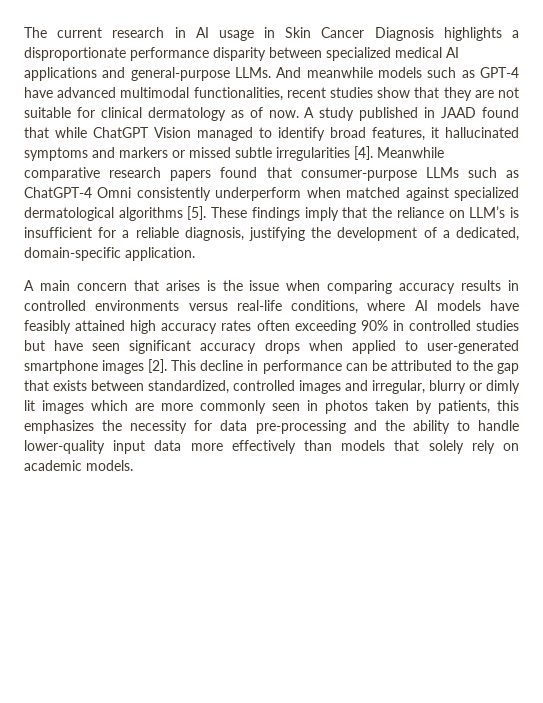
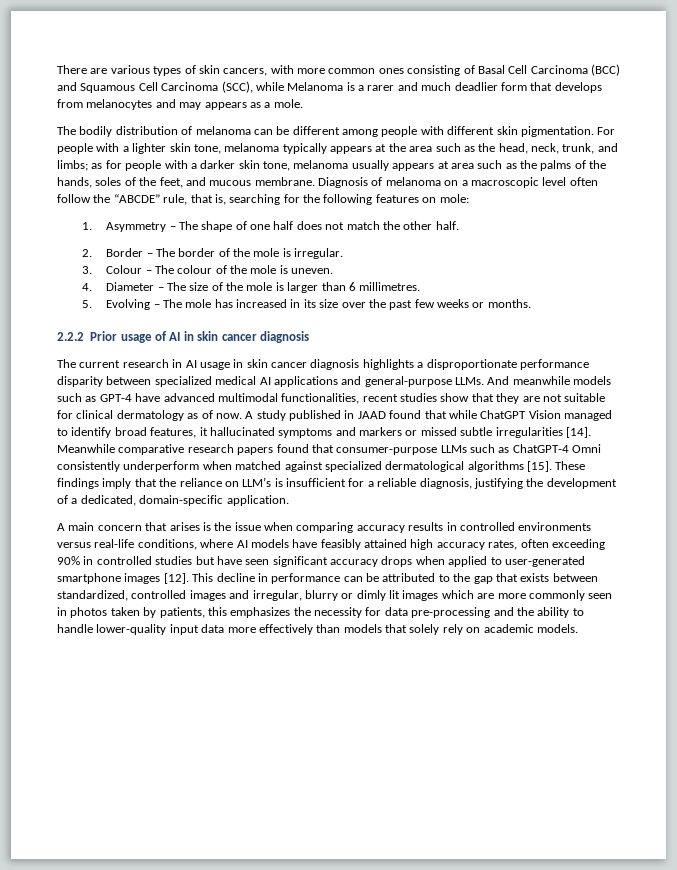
+ There are various types of skin cancers, with more common ones consisting of Basal Cell Carcinoma (BCC) and Squamous Cell Carcinoma (SCC), while Melanoma is a rarer and much deadlier form that develops from melanocytes and may appears as a mole.
+ The bodily distribution of melanoma can be different among people with different skin pigmentation. For people with a lighter skin tone, melanoma typically appears at the area such as the head, neck, trunk, and limbs; as for people with a darker skin tone, melanoma usually appears at area such as the palms of the hands, soles of the feet, and mucous membrane. Diagnosis of melanoma on a macroscopic level often follow the “ABCDE” rule, that is, searching for the following features on mole:
+ 1. Asymmetry – The shape of one half does not match the other half.
+ 2. Border – The border of the mole is irregular.
+ 3. Colour – The colour of the mole is uneven.
+ 4. Diameter – The size of the mole is larger than 6 millimetres.
+ 5. Evolving – The mole has increased in its size over the past few weeks or months.
+ 2.2.2 Prior usage of AI in skin cancer diagnosis
- The current research in AI usage in Skin Cancer Diagnosis highlights a disproportionate performance disparity between specialized medical AI applications and general-purpose LLMs.
+ The current research in AI usage in skin cancer diagnosis highlights a disproportionate performance disparity between specialized medical AI applications and general-purpose LLMs.
- A study published in JAAD found that while ChatGPT Vision managed to identify broad features, it hallucinated symptoms and markers or missed subtle irregularities [4].
+ A study published in JAAD found that while ChatGPT Vision managed to identify broad features, it hallucinated symptoms and markers or missed subtle irregularities [14].
- Meanwhile comparative research papers found that consumer-purpose LLMs such as ChatGPT-4 Omni consistently underperform when matched against specialized dermatological algorithms [5].
+ Meanwhile comparative research papers found that consumer-purpose LLMs such as ChatGPT-4 Omni consistently underperform when matched against specialized dermatological algorithms [15].
- A main concern that arises is the issue when comparing accuracy results in controlled environments versus real-life conditions, where AI models have feasibly attained high accuracy rates often exceeding 90% in controlled studies but have seen significant accuracy drops when applied to user-generated smartphone images [2].
+ A main concern that arises is the issue when comparing accuracy results in controlled environments versus real-life conditions, where AI models have feasibly attained high accuracy rates, often exceeding 90% in controlled studies but have seen significant accuracy drops when applied to user-generated smartphone images [12].

